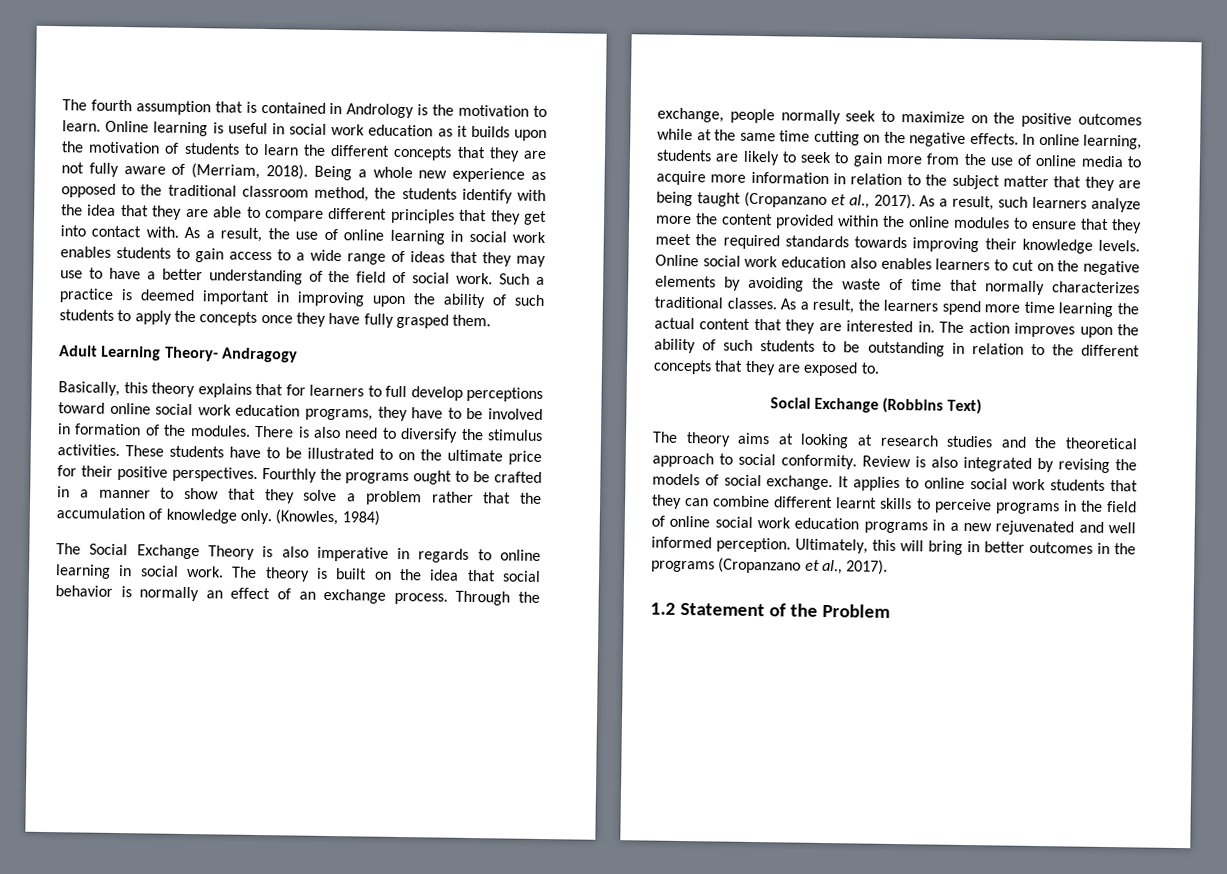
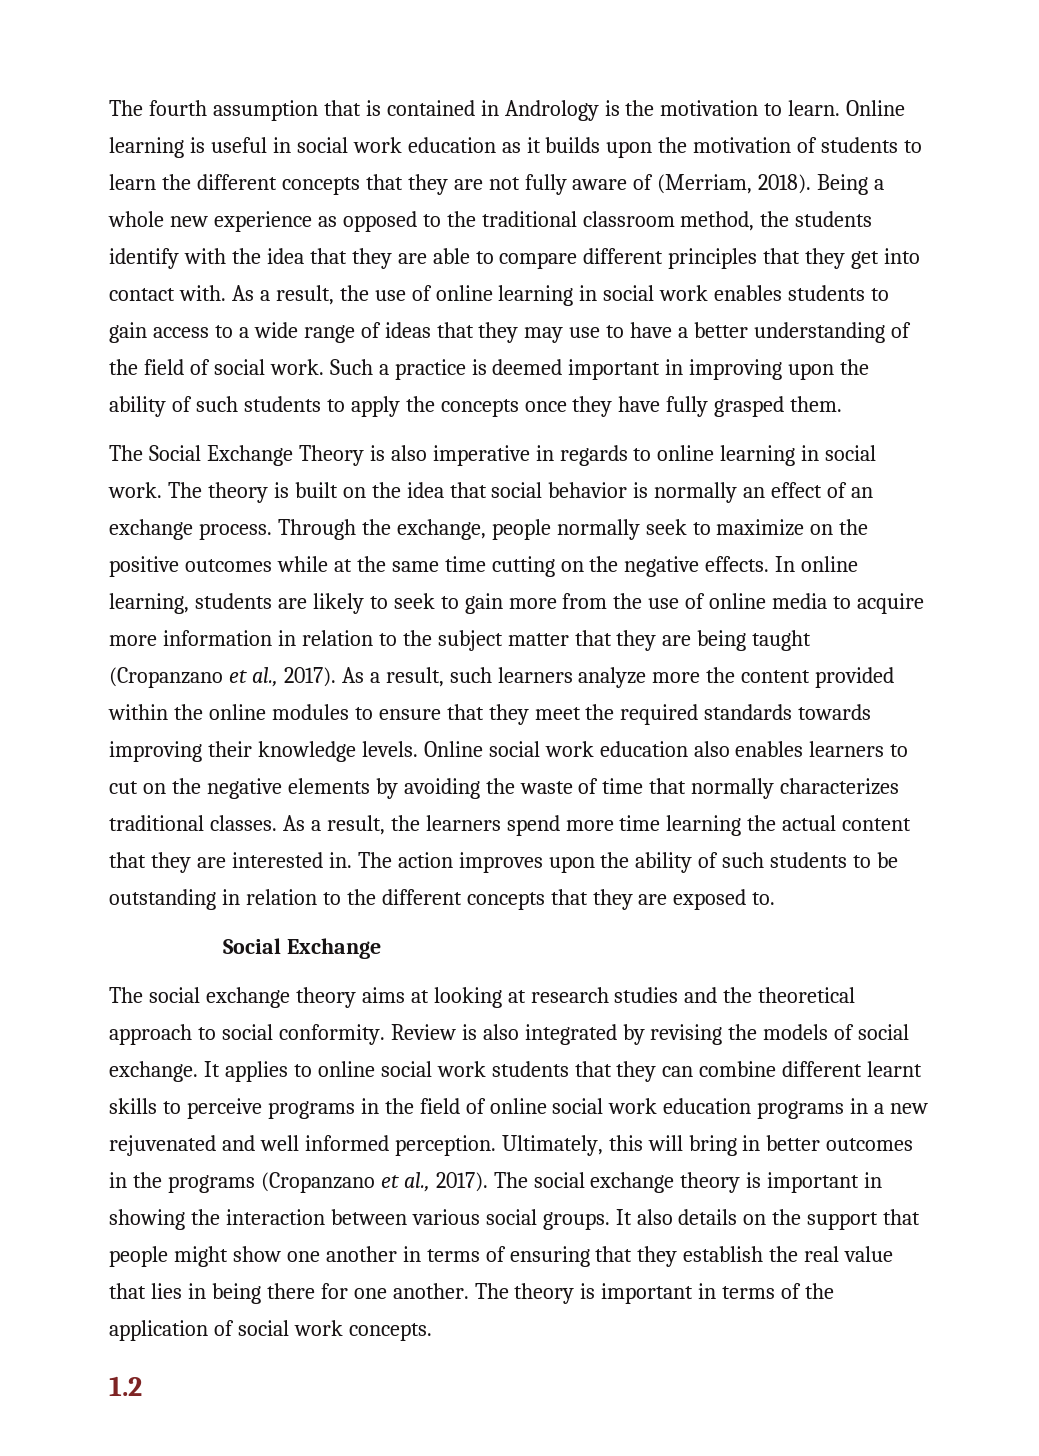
- Adult Learning Theory- Andragogy
- Basically, this theory explains that for learners to full develop perceptions toward online social work education programs, they have to be involved in formation of the modules. There is also need to diversify the stimulus activities. These students have to be illustrated to on the ultimate price for their positive perspectives. Fourthly the programs ought to be crafted in a manner to show that they solve a problem rather that the accumulation of knowledge only. (Knowles, 1984)
  The action improves upon the ability of such students to be outstanding in relation to the different concepts that they are exposed to.
- Social Exchange (Robbins Text)
- The theory aims at looking at research studies and the theoretical approach to social conformity.
+ Social Exchange
+ The social exchange theory aims at looking at research studies and the theoretical approach to social conformity.
- Ultimately, this will bring in better outcomes in the programs (Cropanzano et al., 2017).
- 1.2 Statement of the Problem
+ Ultimately, this will bring in better outcomes in the programs (Cropanzano et al., 2017). The social exchange theory is important in showing the interaction between various social groups. It also details on the support that people might show one another in terms of ensuring that they establish the real value that lies in being there for one another. The theory is important in terms of the application of social work concepts.
+ 1.2

